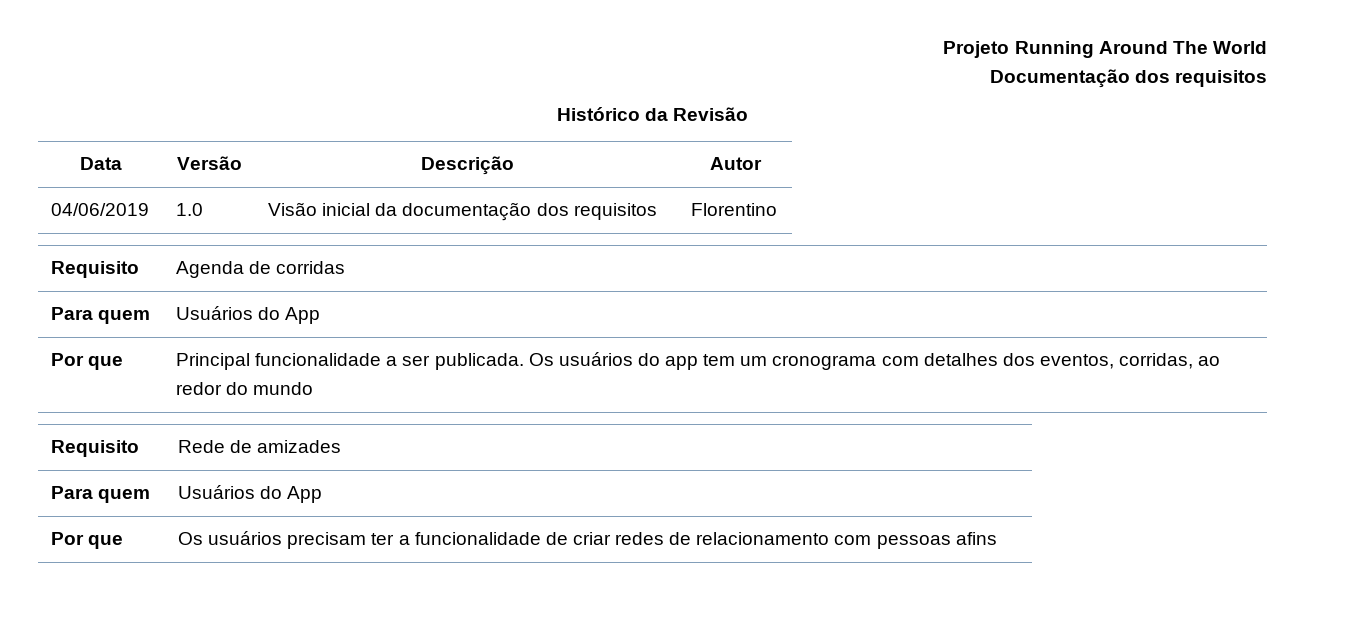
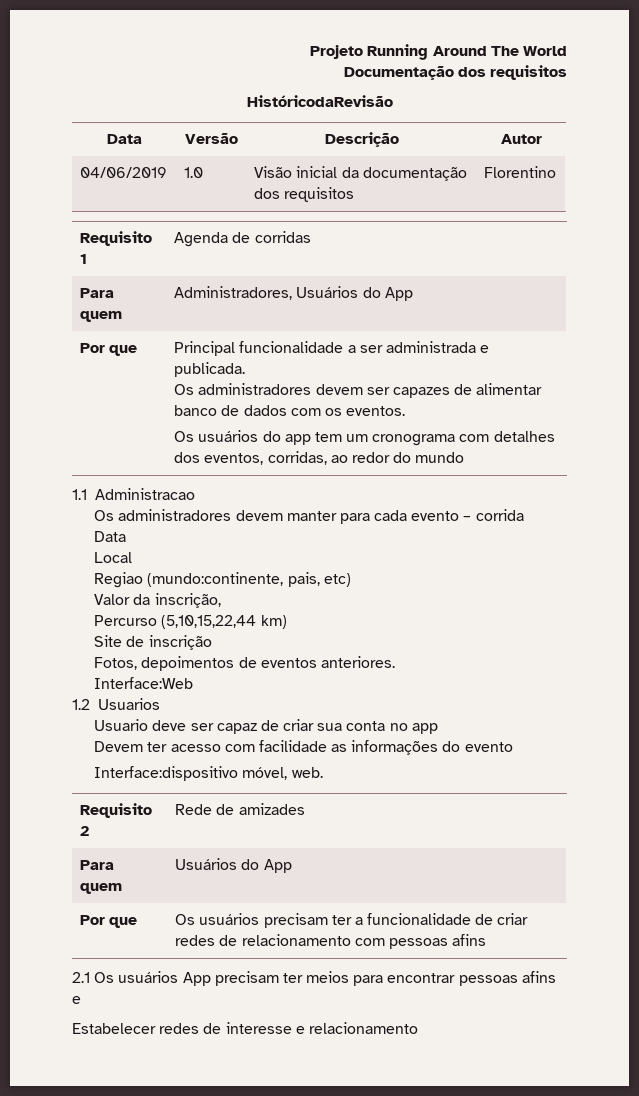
- Histórico da Revisão
+ HistóricodaRevisão
- Requisito | Agenda de corridas
- Para quem | Usuários do App
+ Requisito 1 | Agenda de corridas
+ Para quem | Administradores, Usuários do App
- Por que | Principal funcionalidade a ser publicada. Os usuários do app tem um cronograma com detalhes dos eventos, corridas, ao redor do mundo
+ Por que | Principal funcionalidade a ser administrada e publicada.
+ Os administradores devem ser capazes de alimentar banco de dados com os eventos.
+ Os usuários do app tem um cronograma com detalhes dos eventos, corridas, ao redor do mundo
- Requisito | Rede de amizades
+ 1.1 Administracao
+ Os administradores devem manter para cada evento – corrida
+ Data
+ Local
+ Regiao (mundo:continente, pais, etc)
+ Valor da inscrição,
+ Percurso (5,10,15,22,44 km)
+ Site de inscrição
+ Fotos, depoimentos de eventos anteriores.
+ Interface:Web
+ 1.2 Usuarios
+ Usuario deve ser capaz de criar sua conta no app
+ Devem ter acesso com facilidade as informações do evento
+ Interface:dispositivo móvel, web.
+ Requisito 2 | Rede de amizades
+ 2.1 Os usuários App precisam ter meios para encontrar pessoas afins e
+ Estabelecer redes de interesse e relacionamento

